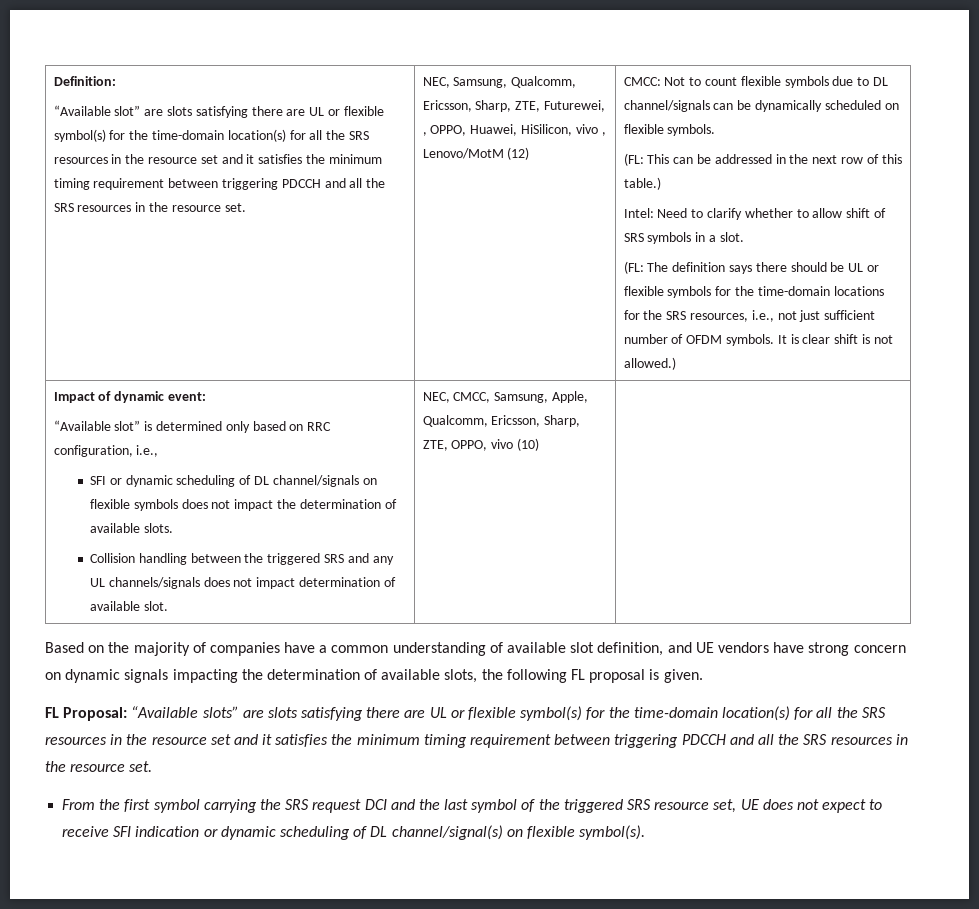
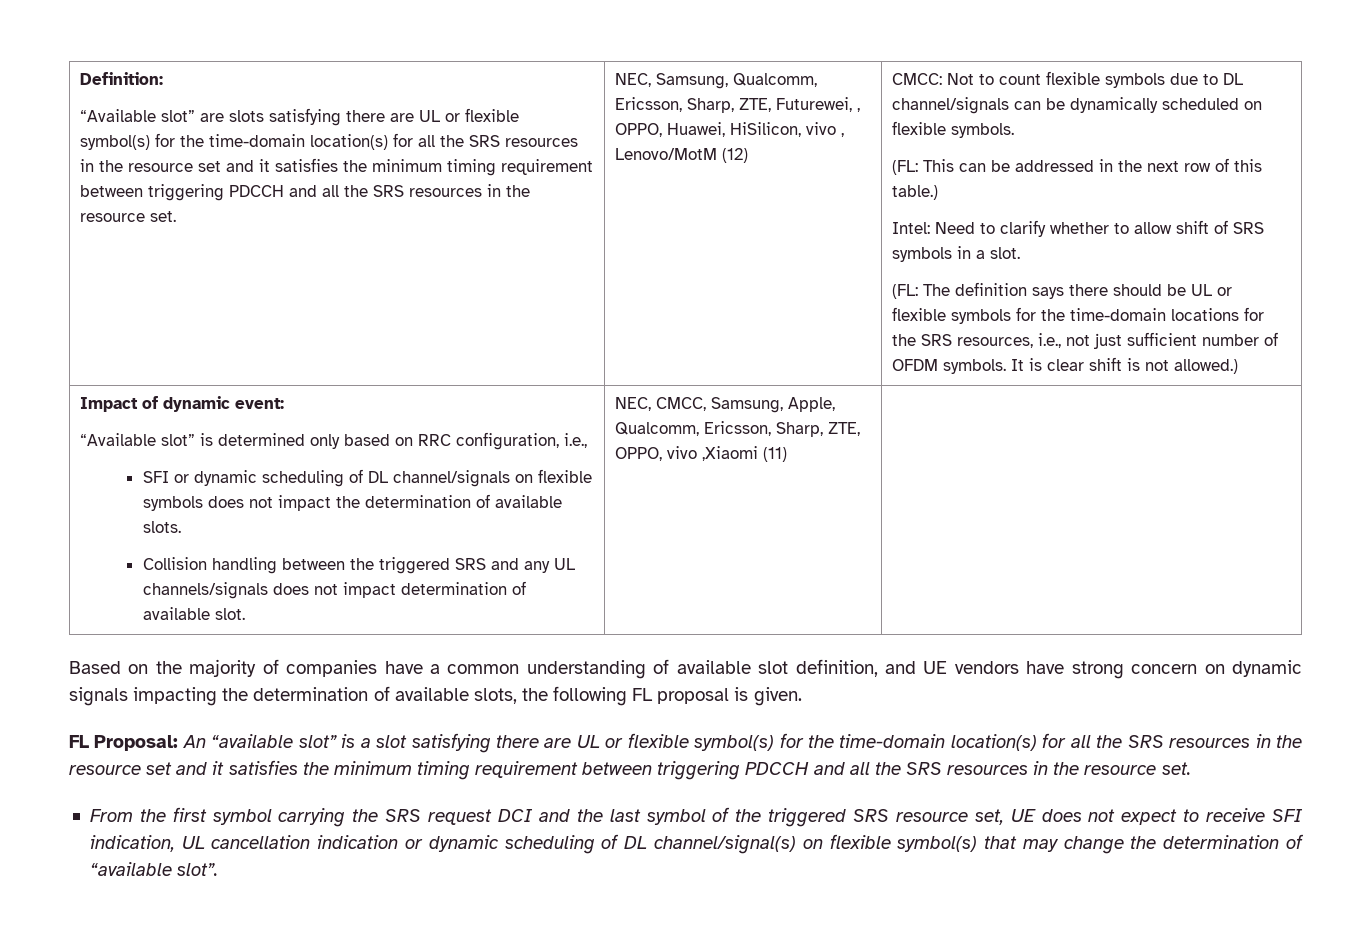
- NEC, CMCC, Samsung, Apple, Qualcomm, Ericsson, Sharp, ZTE, OPPO, vivo (10)
+ NEC, CMCC, Samsung, Apple, Qualcomm, Ericsson, Sharp, ZTE, OPPO, vivo ,Xiaomi (11)
- FL Proposal: “Available slots” are slots satisfying there are UL or flexible symbol(s) for the time-domain location(s) for all the SRS resources in the resource set and it satisfies the minimum timing requirement between triggering PDCCH and all the SRS resources in the resource set.
+ FL Proposal: An “available slot” is a slot satisfying there are UL or flexible symbol(s) for the time-domain location(s) for all the SRS resources in the resource set and it satisfies the minimum timing requirement between triggering PDCCH and all the SRS resources in the resource set.
- From the first symbol carrying the SRS request DCI and the last symbol of the triggered SRS resource set, UE does not expect to receive SFI indication or dynamic scheduling of DL channel/signal(s) on flexible symbol(s).
+ From the first symbol carrying the SRS request DCI and the last symbol of the triggered SRS resource set, UE does not expect to receive SFI indication, UL cancellation indication or dynamic scheduling of DL channel/signal(s) on flexible symbol(s) that may change the determination of “available slot”.

